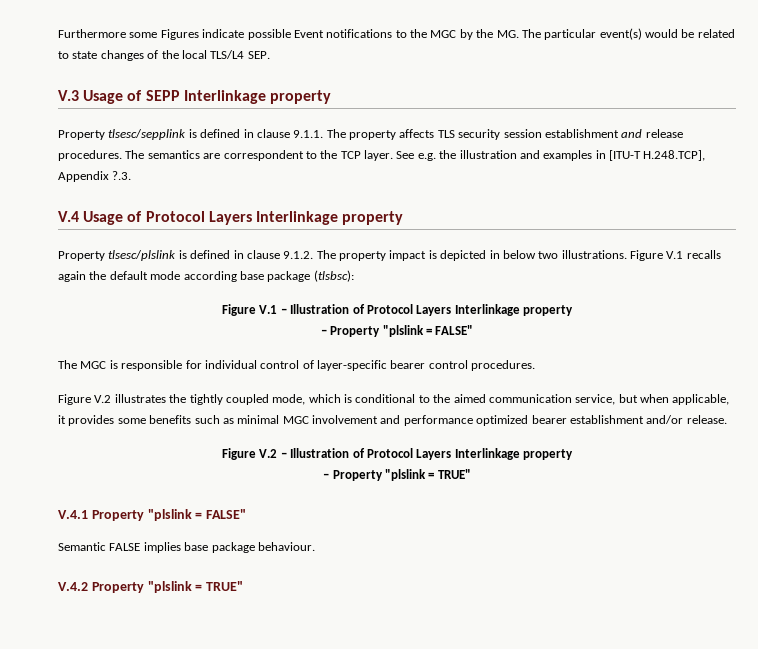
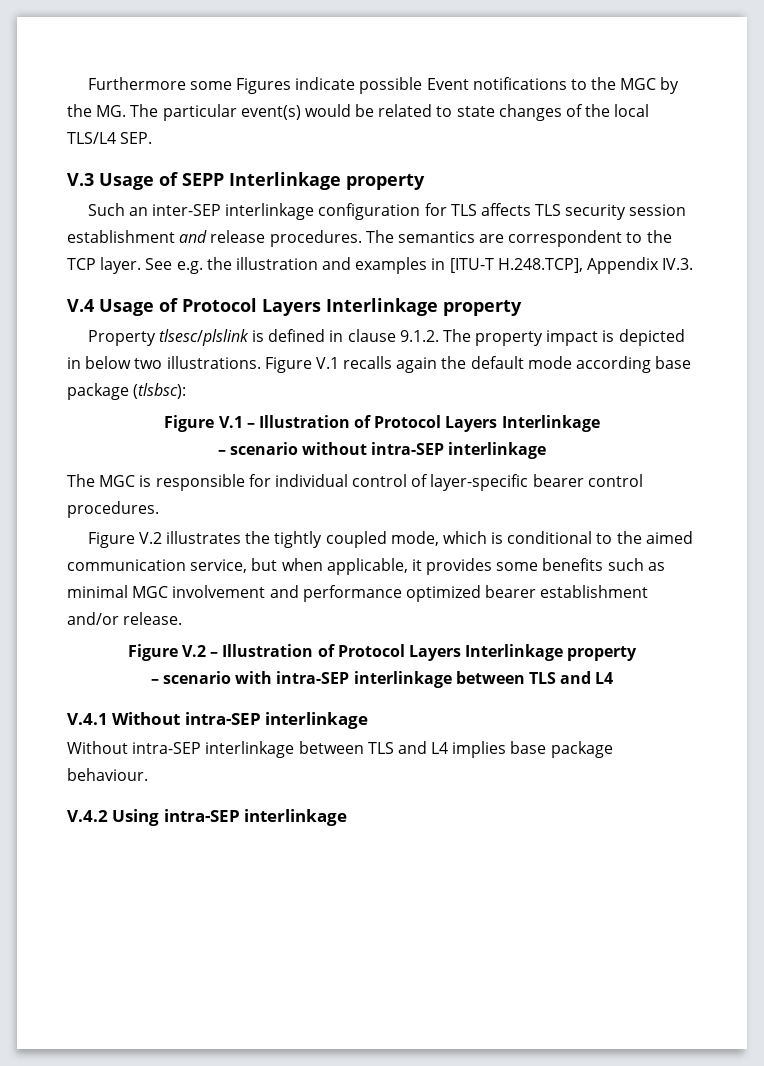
- Property tlsesc/sepplink is defined in clause 9.1.1. The property affects TLS security session establishment and release procedures.
+ Such an inter-SEP interlinkage configuration for TLS affects TLS security session establishment and release procedures.
- See e.g. the illustration and examples in [ITU-T H.248.TCP], Appendix ?.3.
+ See e.g. the illustration and examples in [ITU-T H.248.TCP], Appendix IV.3.
- Figure V.1 – Illustration of Protocol Layers Interlinkage property
- – Property "plslink = FALSE"
+ Figure V.1 – Illustration of Protocol Layers Interlinkage
+ – scenario without intra-SEP interlinkage
- – Property "plslink = TRUE"
- V.4.1 Property "plslink = FALSE"
- Semantic FALSE implies base package behaviour.
+ – scenario with intra-SEP interlinkage between TLS and L4
+ V.4.1 Without intra-SEP interlinkage
+ Without intra-SEP interlinkage between TLS and L4 implies base package behaviour.
- V.4.2 Property "plslink = TRUE"
+ V.4.2 Using intra-SEP interlinkage

